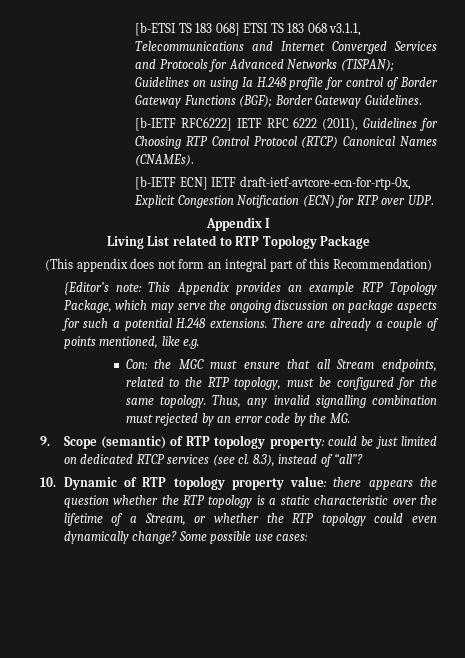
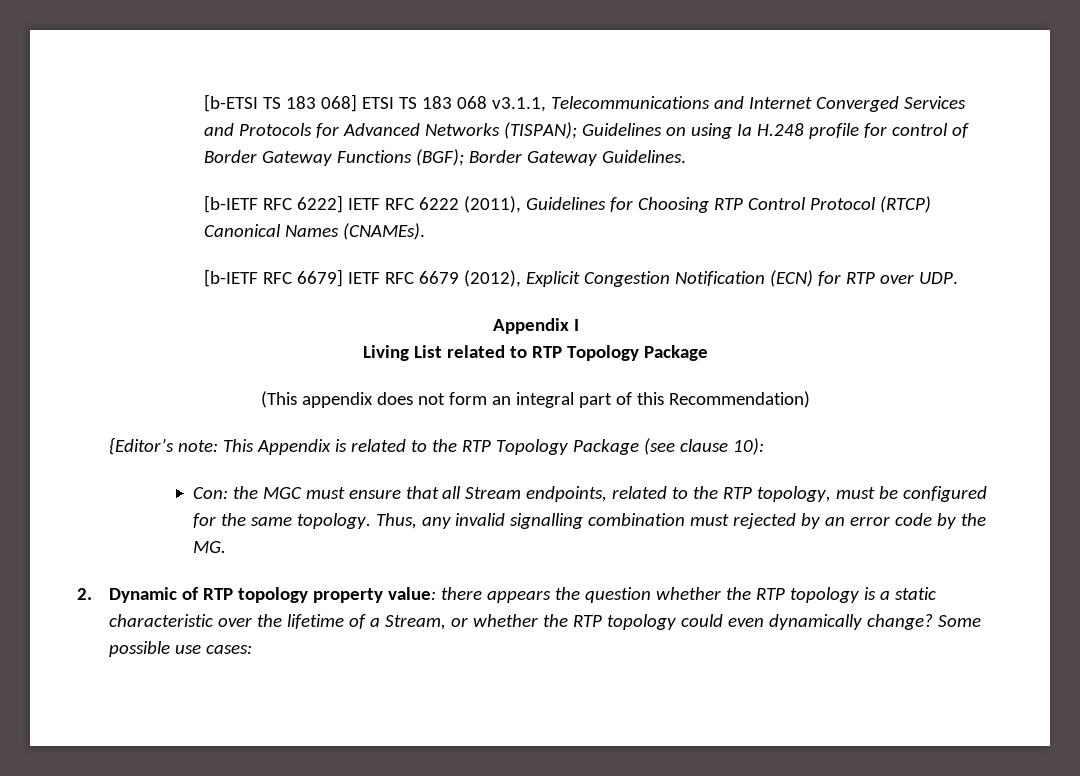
- [b-IETF RFC6222] IETF RFC 6222 (2011), Guidelines for Choosing RTP Control Protocol (RTCP) Canonical Names (CNAMEs).
+ [b-IETF RFC 6222] IETF RFC 6222 (2011), Guidelines for Choosing RTP Control Protocol (RTCP) Canonical Names (CNAMEs).
- [b-IETF ECN] IETF draft-ietf-avtcore-ecn-for-rtp-0x, Explicit Congestion Notification (ECN) for RTP over UDP.
+ [b-IETF RFC 6679] IETF RFC 6679 (2012), Explicit Congestion Notification (ECN) for RTP over UDP.
- {Editor’s note: This Appendix provides an example RTP Topology Package, which may serve the ongoing discussion on package aspects for such a potential H.248 extensions. There are already a couple of points mentioned, like e.g.
+ {Editor’s note: This Appendix is related to the RTP Topology Package (see clause 10):
- 9. Scope (semantic) of RTP topology property: could be just limited on dedicated RTCP services (see cl. 8.3), instead of “all”?
- 10. Dynamic of RTP topology property value: there appears the question whether the RTP topology is a static characteristic over the lifetime of a Stream, or whether the RTP topology could even dynamically change?
+ 2. Dynamic of RTP topology property value: there appears the question whether the RTP topology is a static characteristic over the lifetime of a Stream, or whether the RTP topology could even dynamically change?

